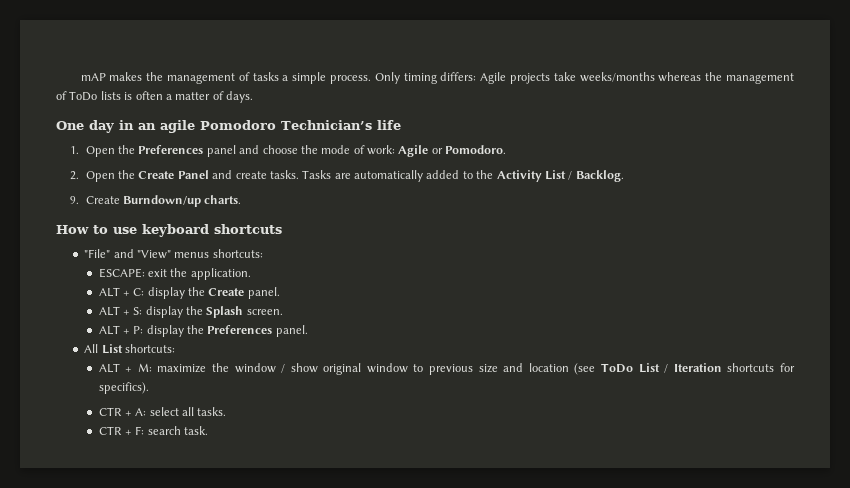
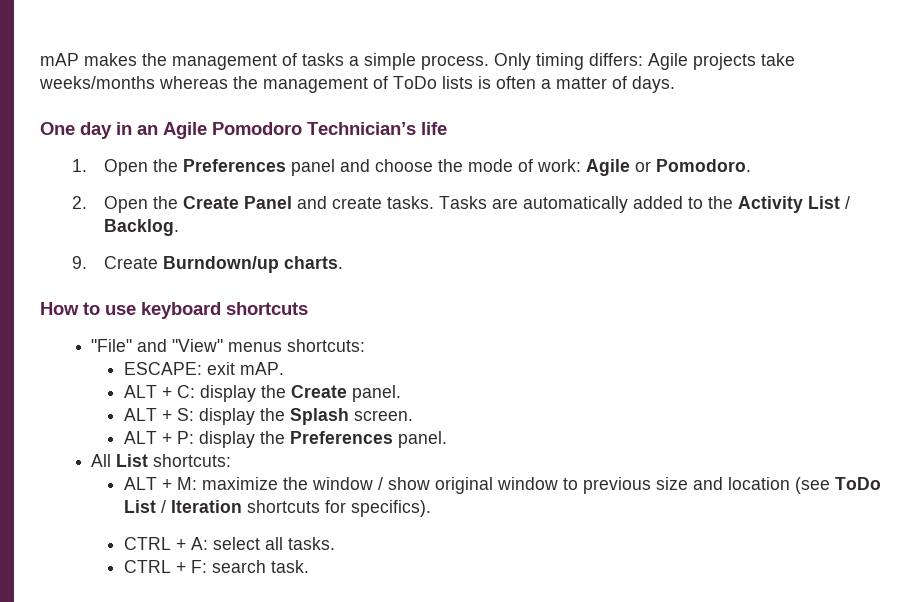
- One day in an agile Pomodoro Technician’s life
+ One day in an Agile Pomodoro Technician’s life
- ESCAPE: exit the application.
+ ESCAPE: exit mAP.
- CTR + A: select all tasks.
+ CTRL + A: select all tasks.
- CTR + F: search task.
+ CTRL + F: search task.

